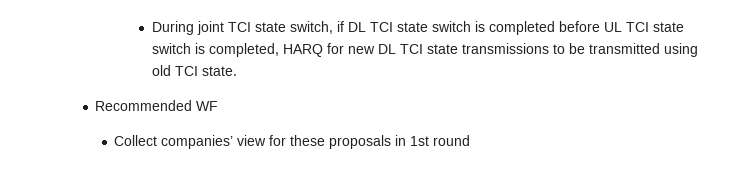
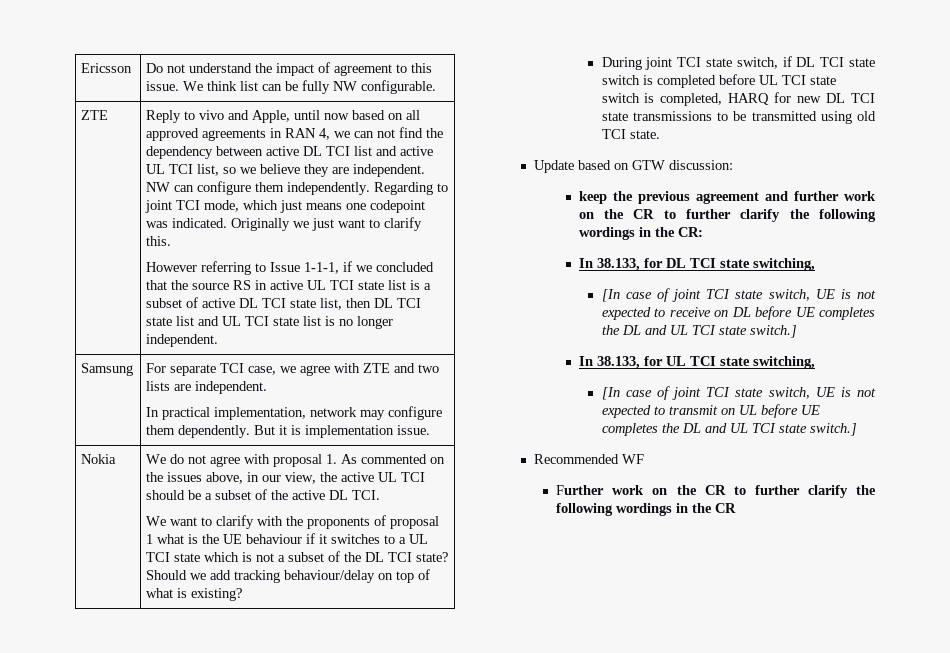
+ Ericsson | Do not understand the impact of agreement to this issue. We think list can be fully NW configurable.
+ ZTE | Reply to vivo and Apple, until now based on all approved agreements in RAN 4, we can not find the dependency between active DL TCI list and active UL TCI list, so we believe they are independent. NW can configure them independently. Regarding to joint TCI mode, which just means one codepoint was indicated. Originally we just want to clarify this.
+ However referring to Issue 1-1-1, if we concluded that the source RS in active UL TCI state list is a subset of active DL TCI state list, then DL TCI state list and UL TCI state list is no longer independent.
+ Samsung | For separate TCI case, we agree with ZTE and two lists are independent.
+ In practical implementation, network may configure them dependently. But it is implementation issue.
+ Nokia | We do not agree with proposal 1. As commented on the issues above, in our view, the active UL TCI should be a subset of the active DL TCI.
+ We want to clarify with the proponents of proposal 1 what is the UE behaviour if it switches to a UL TCI state which is not a subset of the DL TCI state? Should we add tracking behaviour/delay on top of what is existing?
+ Update based on GTW discussion:
+ keep the previous agreement and further work on the CR to further clarify the following wordings in the CR:
+ In 38.133, for DL TCI state switching,
+ [In case of joint TCI state switch, UE is not expected to receive on DL before UE completes the DL and UL TCI state switch.]
+ In 38.133, for UL TCI state switching,
+ [In case of joint TCI state switch, UE is not expected to transmit on UL before UE completes the DL and UL TCI state switch.]
  Recommended WF
- Collect companies’ view for these proposals in 1st round
+ Further work on the CR to further clarify the following wordings in the CR

